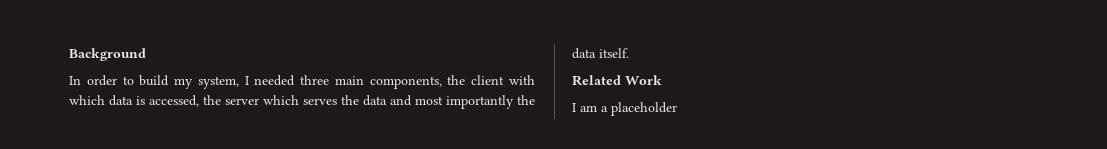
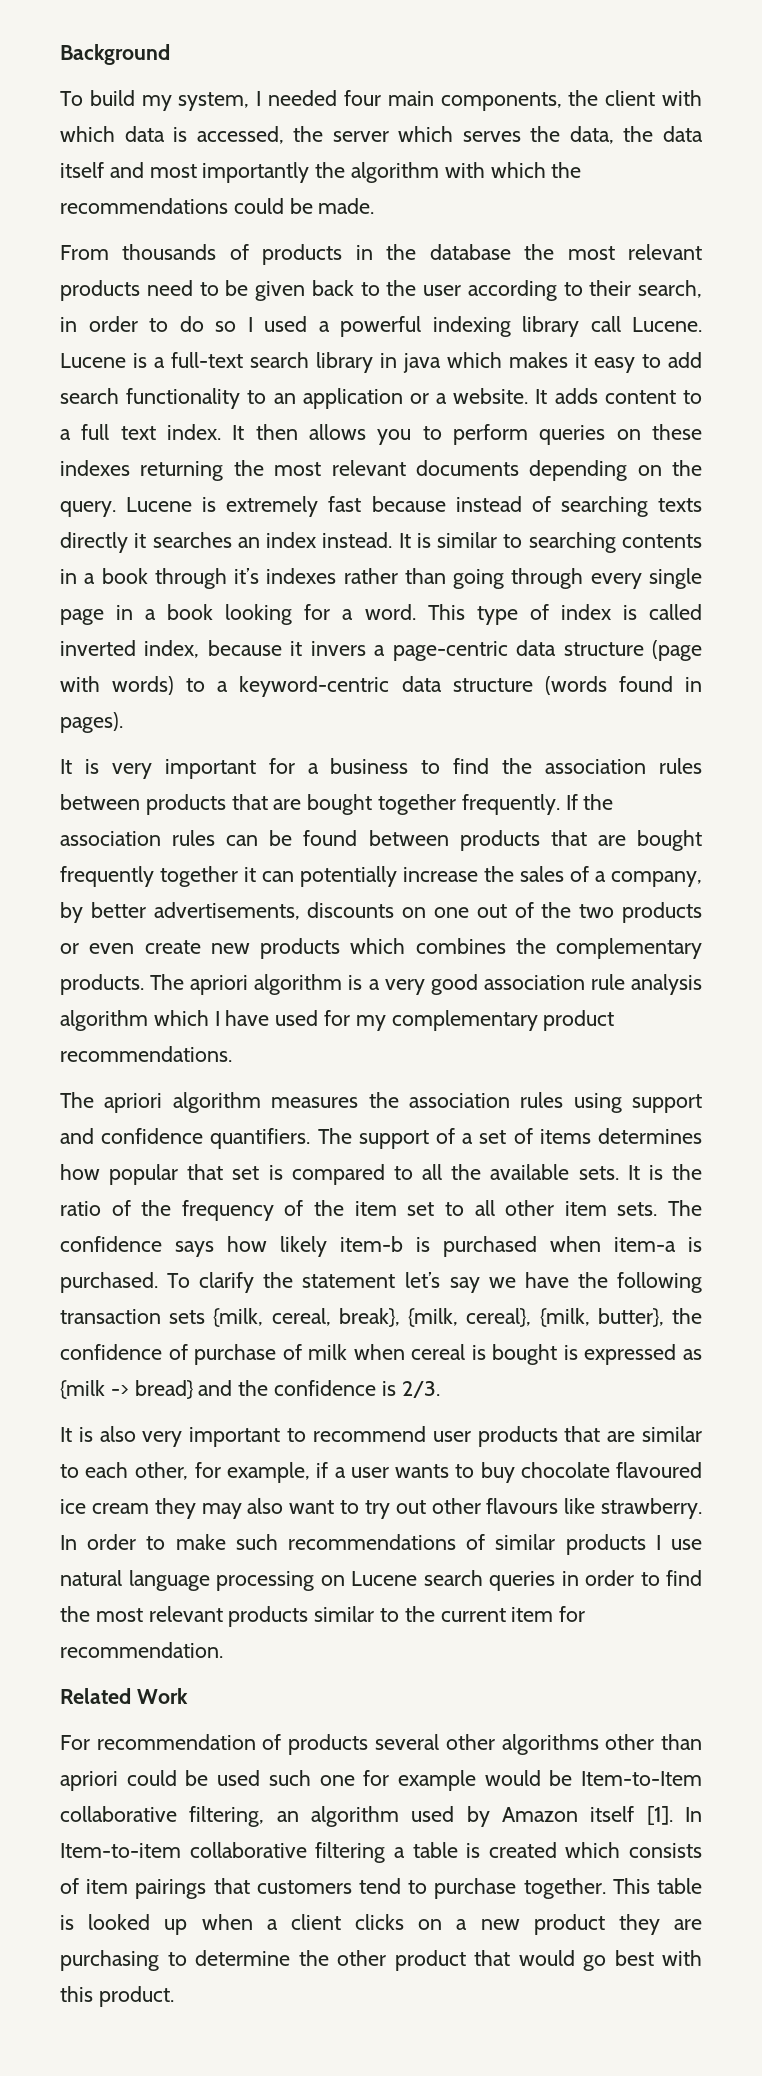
- In order to build my system, I needed three main components, the client with which data is accessed, the server which serves the data and most importantly the data itself.
+ To build my system, I needed four main components, the client with which data is accessed, the server which serves the data, the data itself and most importantly the algorithm with which the recommendations could be made.
+ From thousands of products in the database the most relevant products need to be given back to the user according to their search, in order to do so I used a powerful indexing library call Lucene. Lucene is a full-text search library in java which makes it easy to add search functionality to an application or a website. It adds content to a full text index. It then allows you to perform queries on these indexes returning the most relevant documents depending on the query. Lucene is extremely fast because instead of searching texts directly it searches an index instead. It is similar to searching contents in a book through it’s indexes rather than going through every single page in a book looking for a word. This type of index is called inverted index, because it invers a page-centric data structure (page with words) to a keyword-centric data structure (words found in pages).
+ It is very important for a business to find the association rules between products that are bought together frequently. If the association rules can be found between products that are bought frequently together it can potentially increase the sales of a company, by better advertisements, discounts on one out of the two products or even create new products which combines the complementary products. The apriori algorithm is a very good association rule analysis algorithm which I have used for my complementary product recommendations.
+ The apriori algorithm measures the association rules using support and confidence quantifiers. The support of a set of items determines how popular that set is compared to all the available sets. It is the ratio of the frequency of the item set to all other item sets. The confidence says how likely item-b is purchased when item-a is purchased. To clarify the statement let’s say we have the following transaction sets {milk, cereal, break}, {milk, cereal}, {milk, butter}, the confidence of purchase of milk when cereal is bought is expressed as {milk -> bread} and the confidence is 2/3.
+ It is also very important to recommend user products that are similar to each other, for example, if a user wants to buy chocolate flavoured ice cream they may also want to try out other flavours like strawberry. In order to make such recommendations of similar products I use natural language processing on Lucene search queries in order to find the most relevant products similar to the current item for recommendation.
  Related Work
- I am a placeholder
+ For recommendation of products several other algorithms other than apriori could be used such one for example would be Item-to-Item collaborative filtering, an algorithm used by Amazon itself [1]. In Item-to-item collaborative filtering a table is created which consists of item pairings that customers tend to purchase together. This table is looked up when a client clicks on a new product they are purchasing to determine the other product that would go best with this product.

